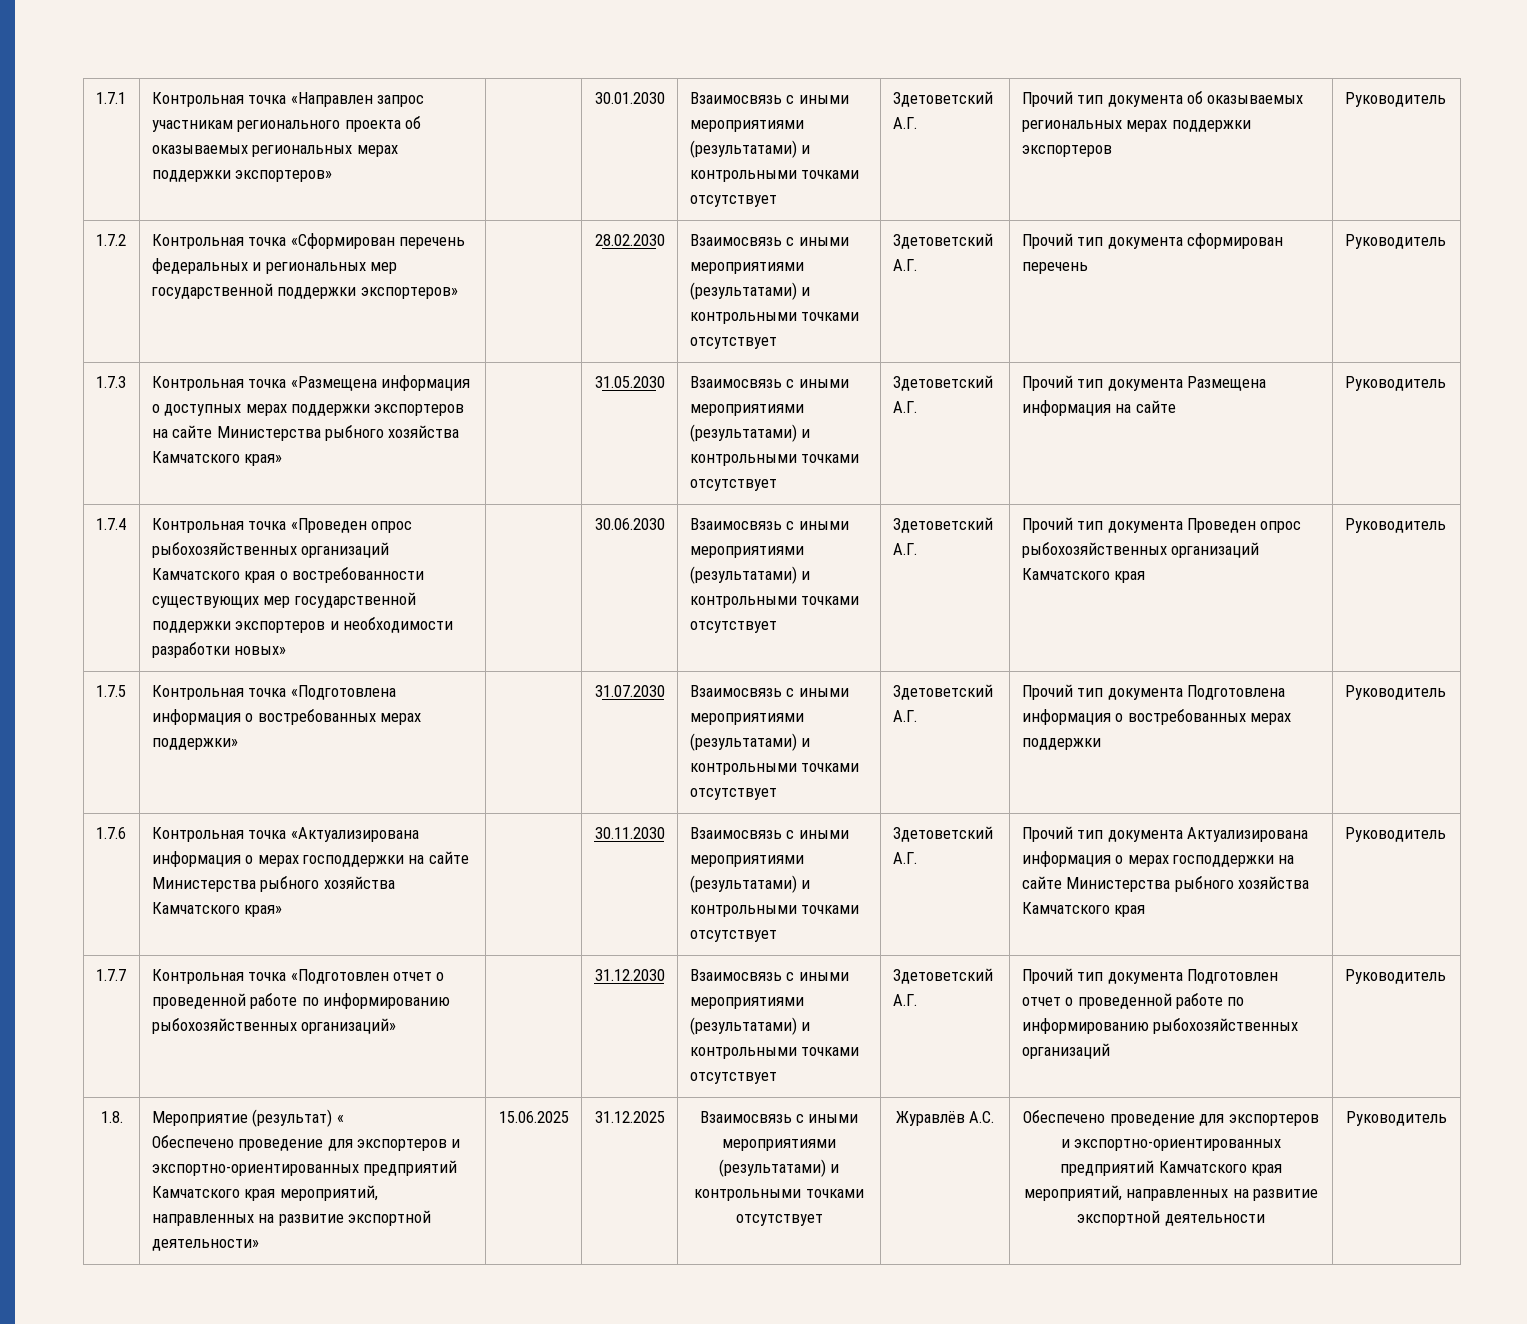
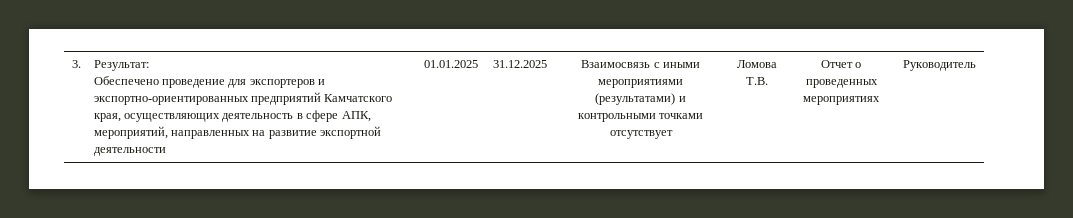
- 1.7.1 | Контрольная точка «Направлен запрос участникам регионального проекта об оказываемых региональных мерах поддержки экспортеров» | | 30.01.2030 | Взаимосвязь с иными мероприятиями (результатами) и контрольными точками отсутствует | Здетоветский А.Г. | Прочий тип документа об оказываемых региональных мерах поддержки экспортеров | Руководитель
- 1.7.2 | Контрольная точка «Сформирован перечень федеральных и региональных мер государственной поддержки экспортеров» | | 28.02.2030 | Взаимосвязь с иными мероприятиями (результатами) и контрольными точками отсутствует | Здетоветский А.Г. | Прочий тип документа сформирован перечень | Руководитель
- 1.7.3 | Контрольная точка «Размещена информация о доступных мерах поддержки экспортеров на сайте Министерства рыбного хозяйства Камчатского края» | | 31.05.2030 | Взаимосвязь с иными мероприятиями (результатами) и контрольными точками отсутствует | Здетоветский А.Г. | Прочий тип документа Размещена информация на сайте | Руководитель
- 1.7.4 | Контрольная точка «Проведен опрос рыбохозяйственных организаций Камчатского края о востребованности существующих мер государственной поддержки экспортеров и необходимости разработки новых» | | 30.06.2030 | Взаимосвязь с иными мероприятиями (результатами) и контрольными точками отсутствует | Здетоветский А.Г. | Прочий тип документа Проведен опрос рыбохозяйственных организаций Камчатского края | Руководитель
- 1.7.5 | Контрольная точка «Подготовлена информация о востребованных мерах поддержки» | | 31.07.2030 | Взаимосвязь с иными мероприятиями (результатами) и контрольными точками отсутствует | Здетоветский А.Г. | Прочий тип документа Подготовлена информация о востребованных мерах поддержки | Руководитель
- 1.7.6 | Контрольная точка «Актуализирована информация о мерах господдержки на сайте Министерства рыбного хозяйства Камчатского края» | | 30.11.2030 | Взаимосвязь с иными мероприятиями (результатами) и контрольными точками отсутствует | Здетоветский А.Г. | Прочий тип документа Актуализирована информация о мерах господдержки на сайте Министерства рыбного хозяйства Камчатского края | Руководитель
- 1.7.7 | Контрольная точка «Подготовлен отчет о проведенной работе по информированию рыбохозяйственных организаций» | | 31.12.2030 | Взаимосвязь с иными мероприятиями (результатами) и контрольными точками отсутствует | Здетоветский А.Г. | Прочий тип документа Подготовлен отчет о проведенной работе по информированию рыбохозяйственных организаций | Руководитель
- 1.8. | Мероприятие (результат) «
- Обеспечено проведение для экспортеров и экспортно-ориентированных предприятий Камчатского края мероприятий, направленных на развитие экспортной деятельности» | 15.06.2025 | 31.12.2025 | Взаимосвязь с иными мероприятиями (результатами) и контрольными точками отсутствует | Журавлёв А.С. | Обеспечено проведение для экспортеров и экспортно-ориентированных предприятий Камчатского края мероприятий, направленных на развитие экспортной деятельности | Руководитель
+ 3. | Результат:
+ Обеспечено проведение для экспортеров и экспортно-ориентированных предприятий Камчатского края, осуществляющих деятельность в сфере АПК, мероприятий, направленных на развитие экспортной деятельности | 01.01.2025 | 31.12.2025 | Взаимосвязь с иными мероприятиями (результатами) и контрольными точками отсутствует | Ломова Т.В. | Отчет о проведенных мероприятиях | Руководитель

